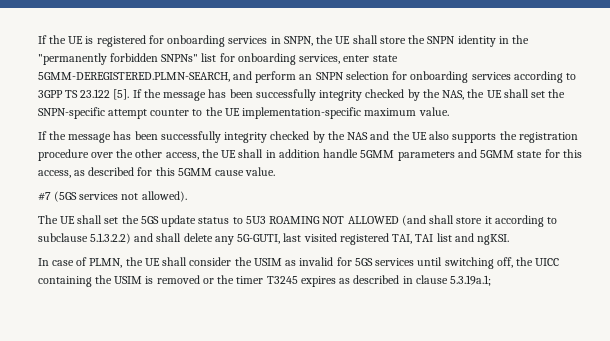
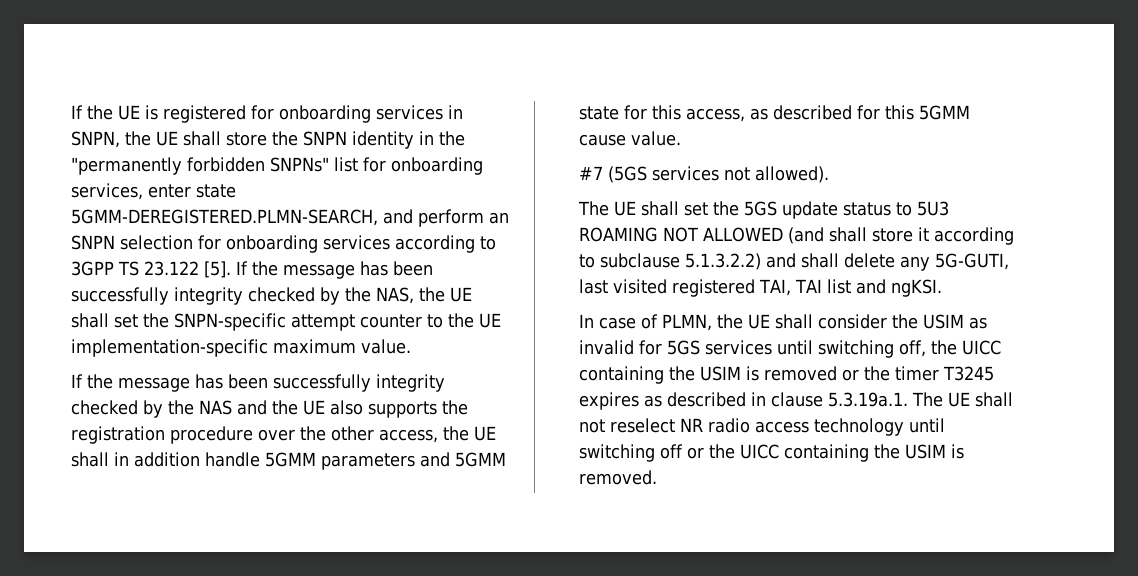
- In case of PLMN, the UE shall consider the USIM as invalid for 5GS services until switching off, the UICC containing the USIM is removed or the timer T3245 expires as described in clause 5.3.19a.1;
+ In case of PLMN, the UE shall consider the USIM as invalid for 5GS services until switching off, the UICC containing the USIM is removed or the timer T3245 expires as described in clause 5.3.19a.1. The UE shall not reselect NR radio access technology until switching off or the UICC containing the USIM is removed.

